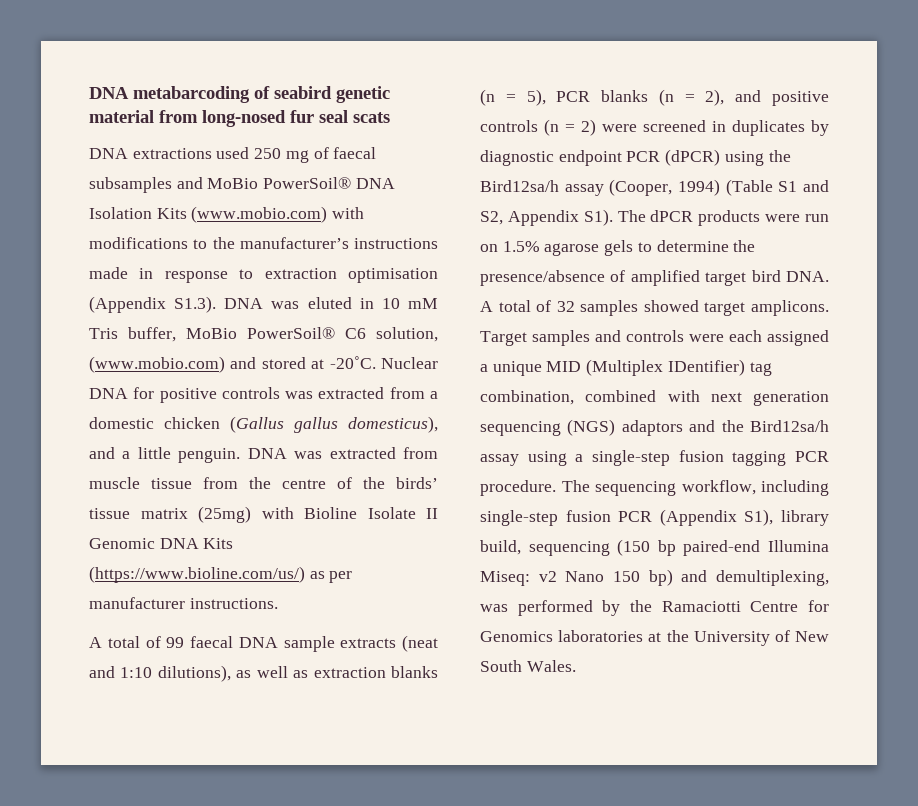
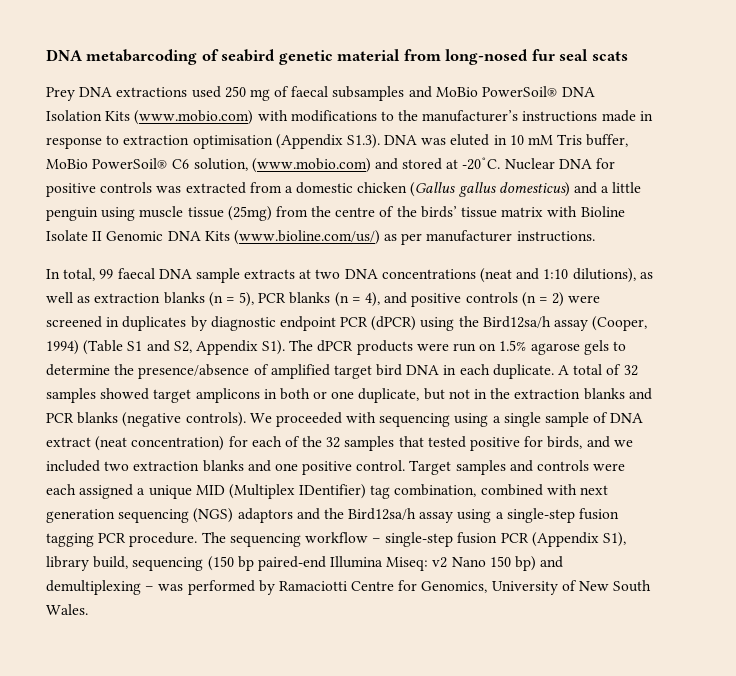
- DNA extractions used 250 mg of faecal subsamples and MoBio PowerSoil® DNA Isolation Kits (www.mobio.com) with modifications to the manufacturer’s instructions made in response to extraction optimisation (Appendix S1.3). DNA was eluted in 10 mM Tris buffer, MoBio PowerSoil® C6 solution, (www.mobio.com) and stored at -20˚C.
+ Prey DNA extractions used 250 mg of faecal subsamples and MoBio PowerSoil® DNA Isolation Kits (www.mobio.com) with modifications to the manufacturer’s instructions made in response to extraction optimisation (Appendix S1.3). DNA was eluted in 10 mM Tris buffer, MoBio PowerSoil® C6 solution, (www.mobio.com) and stored at -20˚C.
- Nuclear DNA for positive controls was extracted from a domestic chicken (Gallus gallus domesticus), and a little penguin. DNA was extracted from muscle tissue from the centre of the birds’ tissue matrix (25mg) with Bioline Isolate II Genomic DNA Kits (https://www.bioline.com/us/) as per manufacturer instructions.
+ Nuclear DNA for positive controls was extracted from a domestic chicken (Gallus gallus domesticus) and a little penguin using muscle tissue (25mg) from the centre of the birds’ tissue matrix with Bioline Isolate II Genomic DNA Kits (www.bioline.com/us/) as per manufacturer instructions.
- A total of 99 faecal DNA sample extracts (neat and 1:10 dilutions), as well as extraction blanks (n = 5), PCR blanks (n = 2), and positive controls (n = 2) were screened in duplicates by diagnostic endpoint PCR (dPCR) using the Bird12sa/h assay (Cooper, 1994) (Table S1 and S2, Appendix S1). The dPCR products were run on 1.5% agarose gels to determine the presence/absence of amplified target bird DNA. A total of 32 samples showed target amplicons.
+ In total, 99 faecal DNA sample extracts at two DNA concentrations (neat and 1:10 dilutions), as well as extraction blanks (n = 5), PCR blanks (n = 4), and positive controls (n = 2) were screened in duplicates by diagnostic endpoint PCR (dPCR) using the Bird12sa/h assay (Cooper, 1994) (Table S1 and S2, Appendix S1). The dPCR products were run on 1.5% agarose gels to determine the presence/absence of amplified target bird DNA in each duplicate. A total of 32 samples showed target amplicons in both or one duplicate, but not in the extraction blanks and PCR blanks (negative controls). We proceeded with sequencing using a single sample of DNA extract (neat concentration) for each of the 32 samples that tested positive for birds, and we included two extraction blanks and one positive control.
- The sequencing workflow, including single-step fusion PCR (Appendix S1), library build, sequencing (150 bp paired-end Illumina Miseq: v2 Nano 150 bp) and demultiplexing, was performed by the Ramaciotti Centre for Genomics laboratories at the University of New South Wales.
+ The sequencing workflow – single-step fusion PCR (Appendix S1), library build, sequencing (150 bp paired-end Illumina Miseq: v2 Nano 150 bp) and demultiplexing – was performed by Ramaciotti Centre for Genomics, University of New South Wales.

